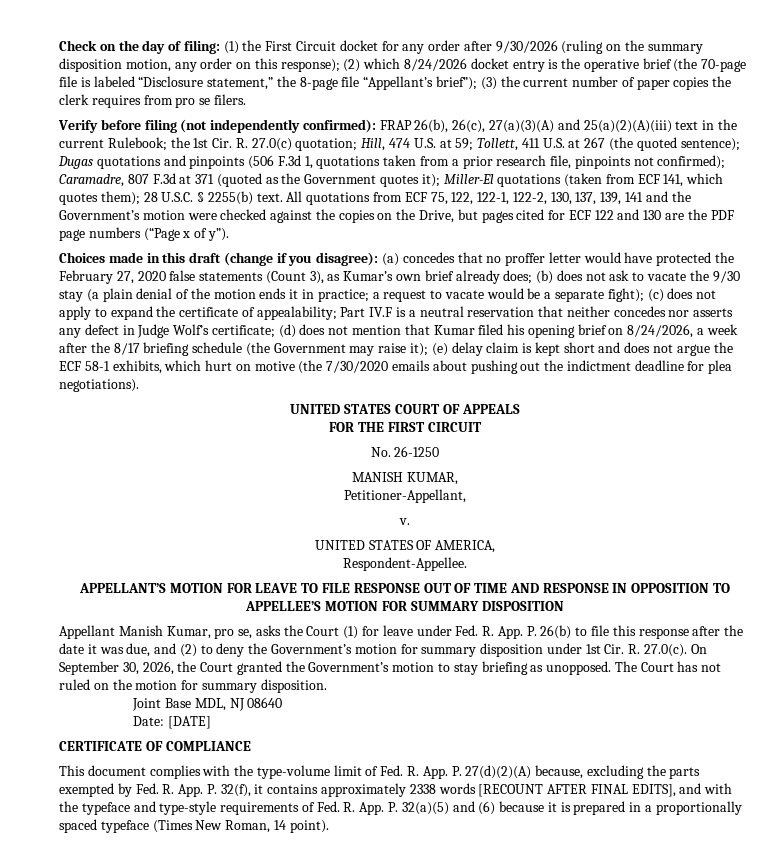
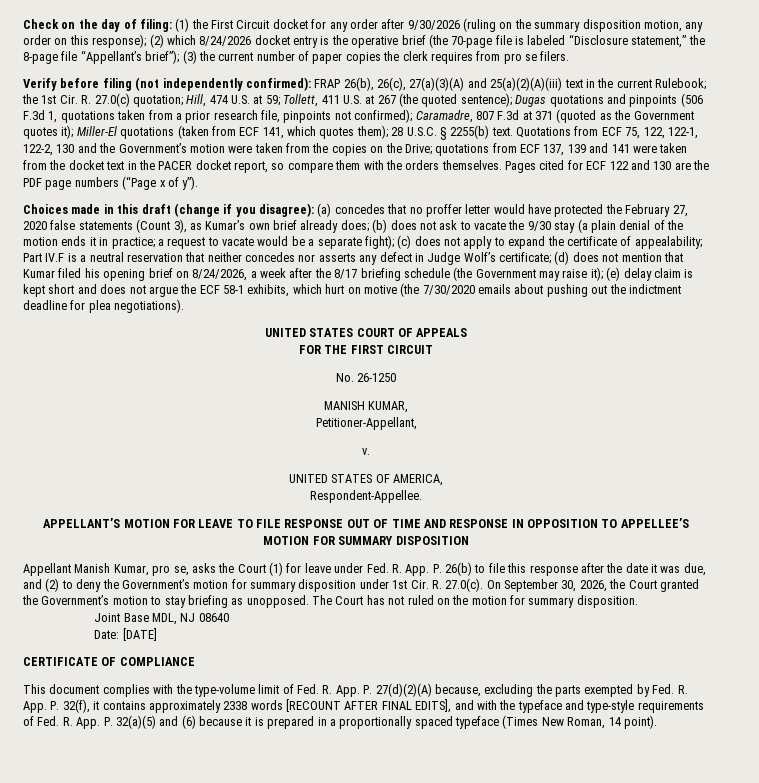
- All quotations from ECF 75, 122, 122-1, 122-2, 130, 137, 139, 141 and the Government’s motion were checked against the copies on the Drive, but pages cited for ECF 122 and 130 are the PDF page numbers (“Page x of y”).
+ Quotations from ECF 75, 122, 122-1, 122-2, 130 and the Government’s motion were taken from the copies on the Drive; quotations from ECF 137, 139 and 141 were taken from the docket text in the PACER docket report, so compare them with the orders themselves. Pages cited for ECF 122 and 130 are the PDF page numbers (“Page x of y”).

